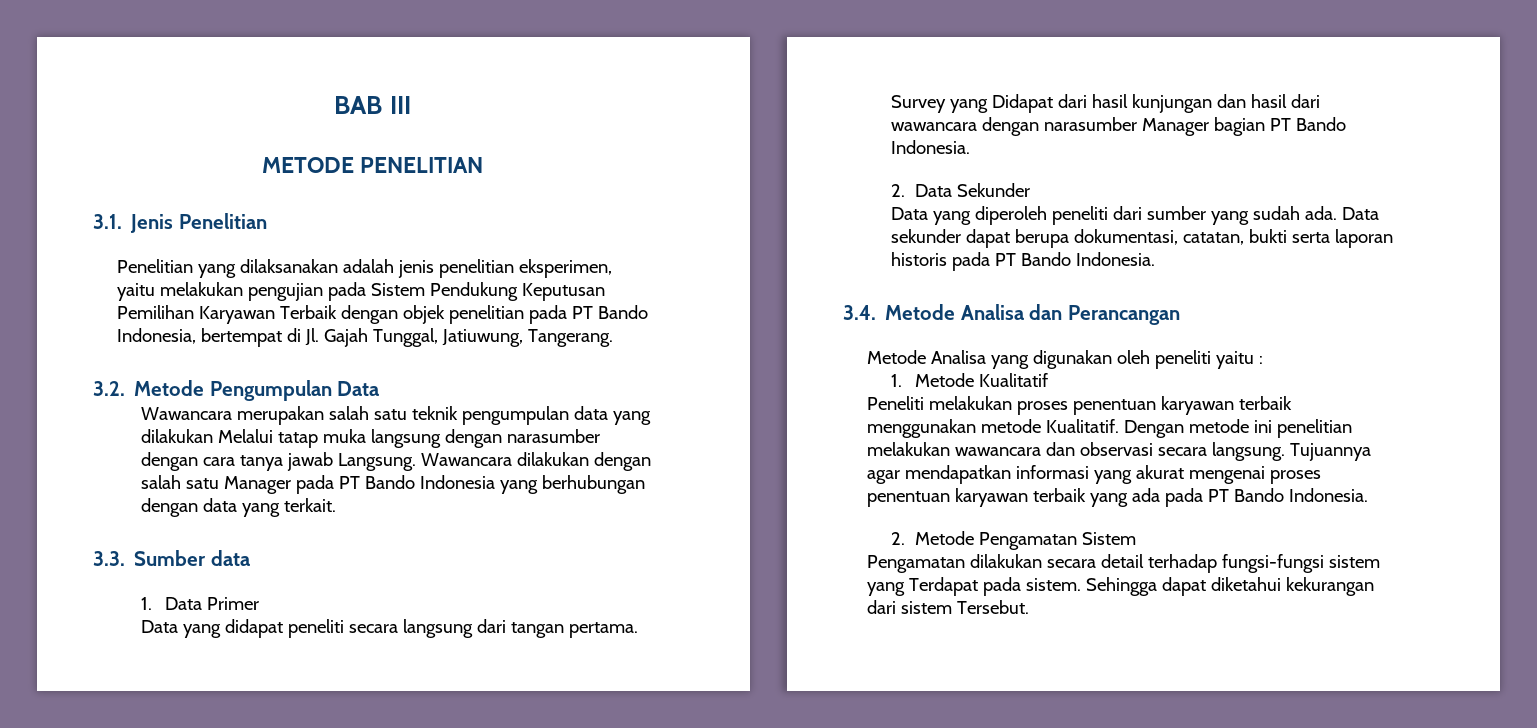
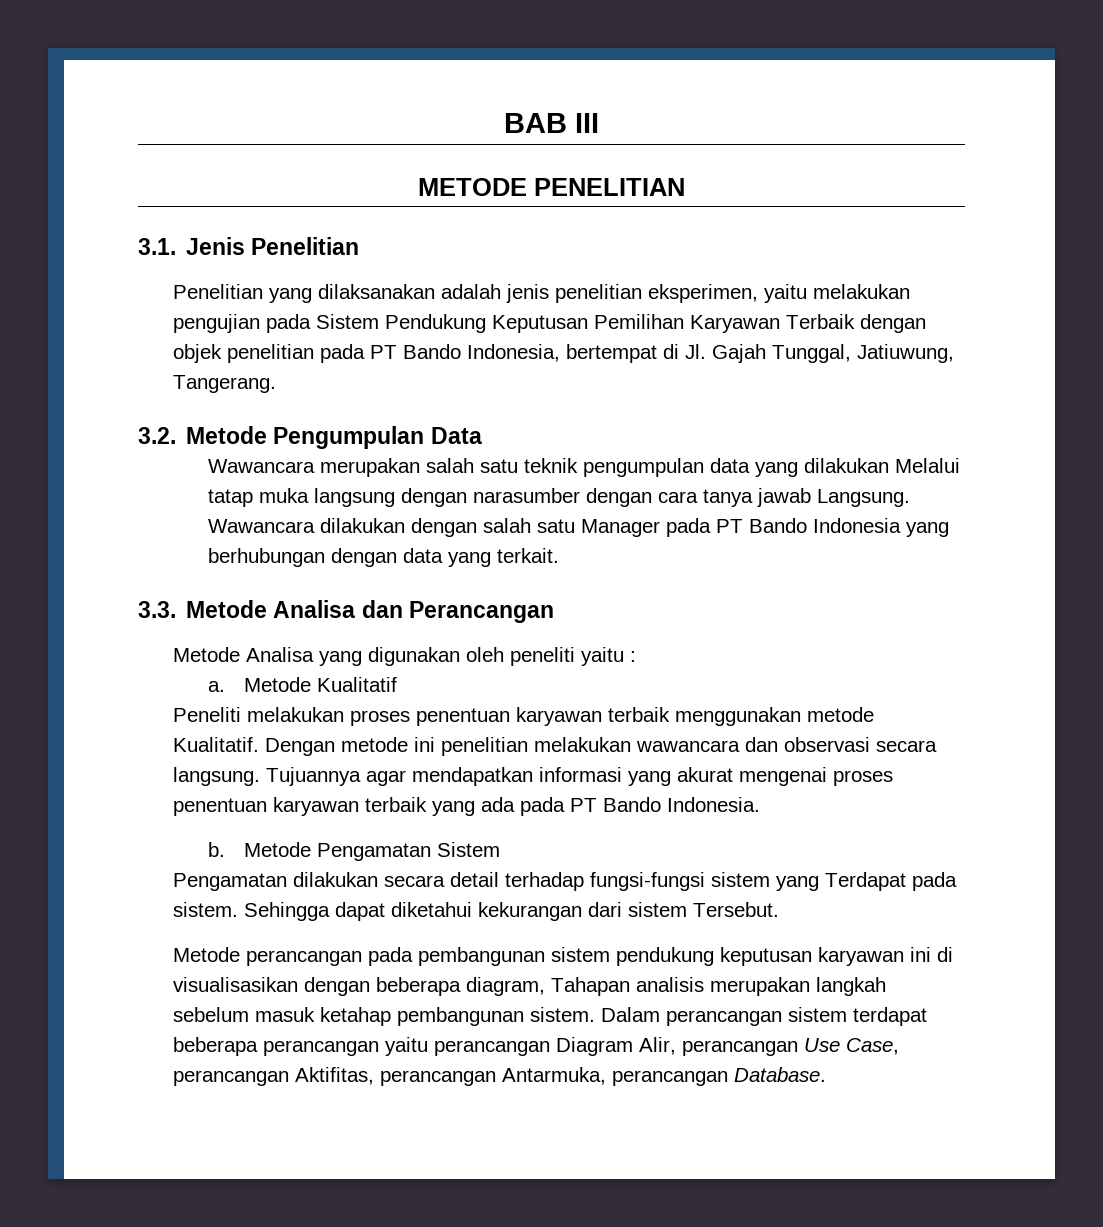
- 3.3. Sumber data
- 1. Data Primer
- Data yang didapat peneliti secara langsung dari tangan pertama. Survey yang Didapat dari hasil kunjungan dan hasil dari wawancara dengan narasumber Manager bagian PT Bando Indonesia.
- 2. Data Sekunder
- Data yang diperoleh peneliti dari sumber yang sudah ada. Data sekunder dapat berupa dokumentasi, catatan, bukti serta laporan historis pada PT Bando Indonesia.
- 3.4. Metode Analisa dan Perancangan
+ 3.3. Metode Analisa dan Perancangan
- 1. Metode Kualitatif
+ a. Metode Kualitatif
- 2. Metode Pengamatan Sistem
+ b. Metode Pengamatan Sistem
+ Metode perancangan pada pembangunan sistem pendukung keputusan karyawan ini di visualisasikan dengan beberapa diagram, Tahapan analisis merupakan langkah sebelum masuk ketahap pembangunan sistem. Dalam perancangan sistem terdapat beberapa perancangan yaitu perancangan Diagram Alir, perancangan Use Case, perancangan Aktifitas, perancangan Antarmuka, perancangan Database.

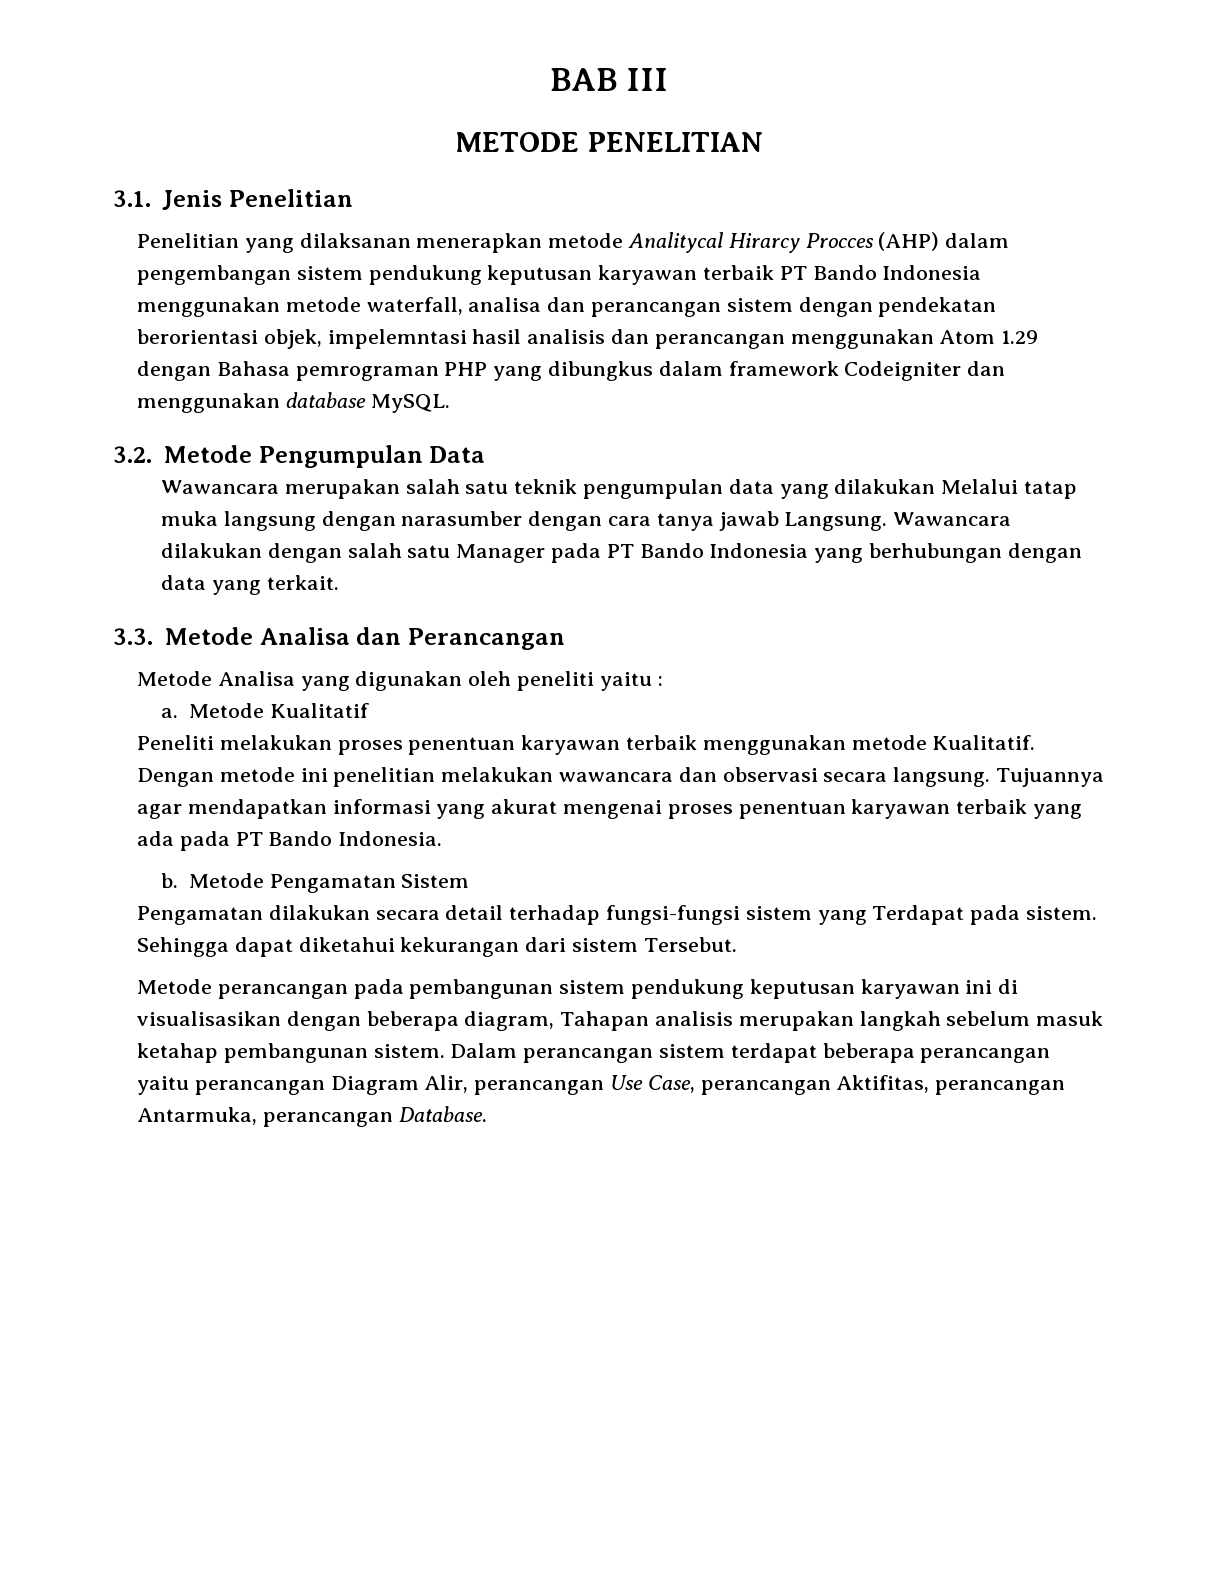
- Penelitian yang dilaksanakan adalah jenis penelitian eksperimen, yaitu melakukan pengujian pada Sistem Pendukung Keputusan Pemilihan Karyawan Terbaik dengan objek penelitian pada PT Bando Indonesia, bertempat di Jl. Gajah Tunggal, Jatiuwung, Tangerang.
+ Penelitian yang dilaksanan menerapkan metode Analitycal Hirarcy Procces (AHP) dalam pengembangan sistem pendukung keputusan karyawan terbaik PT Bando Indonesia menggunakan metode waterfall, analisa dan perancangan sistem dengan pendekatan berorientasi objek, impelemntasi hasil analisis dan perancangan menggunakan Atom 1.29 dengan Bahasa pemrograman PHP yang dibungkus dalam framework Codeigniter dan menggunakan database MySQL.

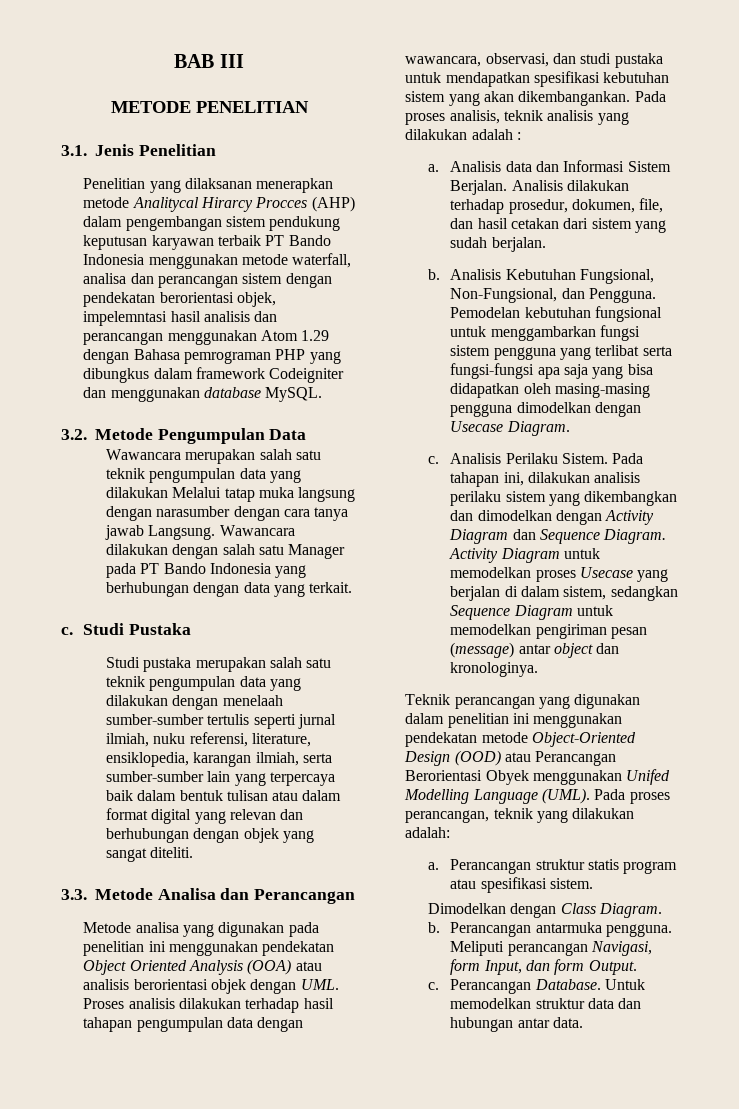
+ c. Studi Pustaka
+ Studi pustaka merupakan salah satu teknik pengumpulan data yang dilakukan dengan menelaah sumber-sumber tertulis seperti jurnal ilmiah, nuku referensi, literature, ensiklopedia, karangan ilmiah, serta sumber-sumber lain yang terpercaya baik dalam bentuk tulisan atau dalam format digital yang relevan dan berhubungan dengan objek yang sangat diteliti.
- Metode Analisa yang digunakan oleh peneliti yaitu :
- a. Metode Kualitatif
- Peneliti melakukan proses penentuan karyawan terbaik menggunakan metode Kualitatif. Dengan metode ini penelitian melakukan wawancara dan observasi secara langsung. Tujuannya agar mendapatkan informasi yang akurat mengenai proses penentuan karyawan terbaik yang ada pada PT Bando Indonesia.
- b. Metode Pengamatan Sistem
- Pengamatan dilakukan secara detail terhadap fungsi-fungsi sistem yang Terdapat pada sistem. Sehingga dapat diketahui kekurangan dari sistem Tersebut.
- Metode perancangan pada pembangunan sistem pendukung keputusan karyawan ini di visualisasikan dengan beberapa diagram, Tahapan analisis merupakan langkah sebelum masuk ketahap pembangunan sistem. Dalam perancangan sistem terdapat beberapa perancangan yaitu perancangan Diagram Alir, perancangan Use Case, perancangan Aktifitas, perancangan Antarmuka, perancangan Database.
+ Metode analisa yang digunakan pada penelitian ini menggunakan pendekatan Object Oriented Analysis (OOA) atau analisis berorientasi objek dengan UML. Proses analisis dilakukan terhadap hasil tahapan pengumpulan data dengan wawancara, observasi, dan studi pustaka untuk mendapatkan spesifikasi kebutuhan sistem yang akan dikembangankan. Pada proses analisis, teknik analisis yang dilakukan adalah :
+ a. Analisis data dan Informasi Sistem Berjalan. Analisis dilakukan terhadap prosedur, dokumen, file, dan hasil cetakan dari sistem yang sudah berjalan.
+ b. Analisis Kebutuhan Fungsional, Non-Fungsional, dan Pengguna. Pemodelan kebutuhan fungsional untuk menggambarkan fungsi sistem pengguna yang terlibat serta fungsi-fungsi apa saja yang bisa didapatkan oleh masing-masing pengguna dimodelkan dengan Usecase Diagram.
+ c. Analisis Perilaku Sistem. Pada tahapan ini, dilakukan analisis perilaku sistem yang dikembangkan dan dimodelkan dengan Activity Diagram dan Sequence Diagram. Activity Diagram untuk memodelkan proses Usecase yang berjalan di dalam sistem, sedangkan Sequence Diagram untuk memodelkan pengiriman pesan (message) antar object dan kronologinya.
+ Teknik perancangan yang digunakan dalam penelitian ini menggunakan pendekatan metode Object-Oriented Design (OOD) atau Perancangan Berorientasi Obyek menggunakan Unifed Modelling Language (UML). Pada proses perancangan, teknik yang dilakukan adalah:
+ a. Perancangan struktur statis program atau spesifikasi sistem.
+ Dimodelkan dengan Class Diagram.
+ b. Perancangan antarmuka pengguna. Meliputi perancangan Navigasi, form Input, dan form Output.
+ c. Perancangan Database. Untuk memodelkan struktur data dan hubungan antar data.

